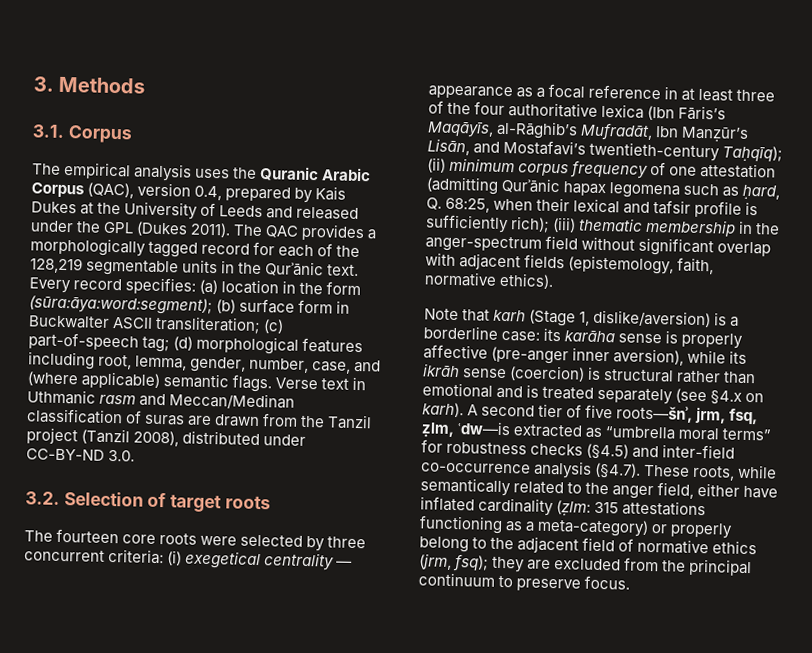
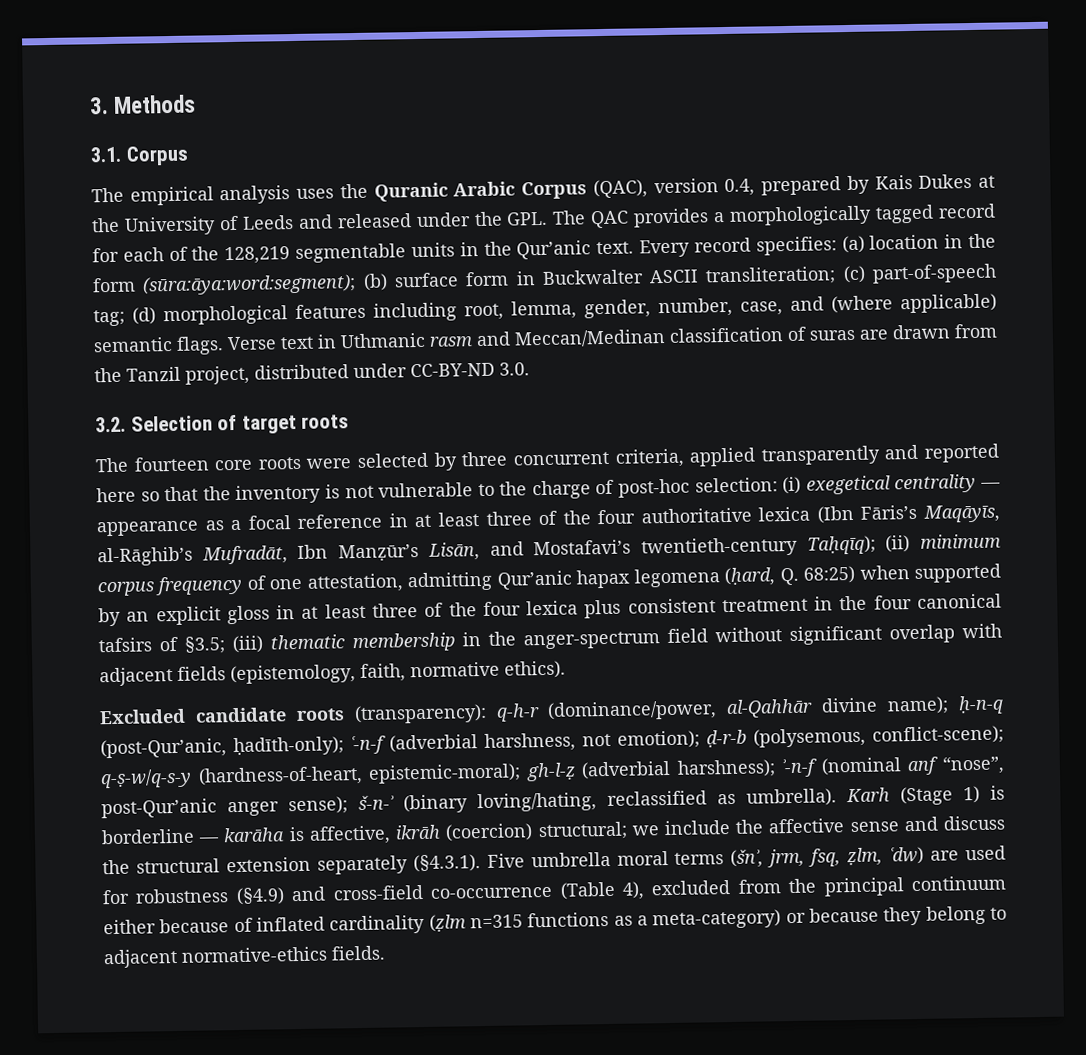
- The empirical analysis uses the Quranic Arabic Corpus (QAC), version 0.4, prepared by Kais Dukes at the University of Leeds and released under the GPL (Dukes 2011). The QAC provides a morphologically tagged record for each of the 128,219 segmentable units in the Qurʾānic text.
+ The empirical analysis uses the Quranic Arabic Corpus (QAC), version 0.4, prepared by Kais Dukes at the University of Leeds and released under the GPL. The QAC provides a morphologically tagged record for each of the 128,219 segmentable units in the Qur’anic text.
- Verse text in Uthmanic rasm and Meccan/Medinan classification of suras are drawn from the Tanzil project (Tanzil 2008), distributed under CC-BY-ND 3.0.
+ Verse text in Uthmanic rasm and Meccan/Medinan classification of suras are drawn from the Tanzil project, distributed under CC-BY-ND 3.0.
- The fourteen core roots were selected by three concurrent criteria:
+ The fourteen core roots were selected by three concurrent criteria, applied transparently and reported here so that the inventory is not vulnerable to the charge of post-hoc selection:
- (ii) minimum corpus frequency of one attestation (admitting Qurʾānic hapax legomena such as ḥard, Q. 68:25, when their lexical and tafsir profile is sufficiently rich);
+ (ii) minimum corpus frequency of one attestation, admitting Qur’anic hapax legomena (ḥard, Q. 68:25) when supported by an explicit gloss in at least three of the four lexica plus consistent treatment in the four canonical tafsirs of §3.5;
- Note that karh (Stage 1, dislike/aversion) is a borderline case: its karāha sense is properly affective (pre-anger inner aversion), while its ikrāh sense (coercion) is structural rather than emotional and is treated separately (see §4.x on karh). A second tier of five roots—šnʾ, jrm, fsq, ẓlm, ʿdw—is extracted as “umbrella moral terms” for robustness checks (§4.5) and inter-field co-occurrence analysis (§4.7). These roots, while semantically related to the anger field, either have inflated cardinality (ẓlm: 315 attestations functioning as a meta-category) or properly belong to the adjacent field of normative ethics (jrm, fsq); they are excluded from the principal continuum to preserve focus.
+ Excluded candidate roots (transparency): q-h-r (dominance/power, al-Qahhār divine name); ḥ-n-q (post-Qur’anic, ḥadīth-only); ʿ-n-f (adverbial harshness, not emotion); ḍ-r-b (polysemous, conflict-scene); q-ṣ-w/q-s-y (hardness-of-heart, epistemic-moral); gh-l-ẓ (adverbial harshness); ʾ-n-f (nominal anf “nose”, post-Qur’anic anger sense); š-n-ʾ (binary loving/hating, reclassified as umbrella). Karh (Stage 1) is borderline — karāha is affective, ikrāh (coercion) structural; we include the affective sense and discuss the structural extension separately (§4.3.1). Five umbrella moral terms (šnʾ, jrm, fsq, ẓlm, ʿdw) are used for robustness (§4.9) and cross-field co-occurrence (Table 4), excluded from the principal continuum either because of inflated cardinality (ẓlm n=315 functions as a meta-category) or because they belong to adjacent normative-ethics fields.

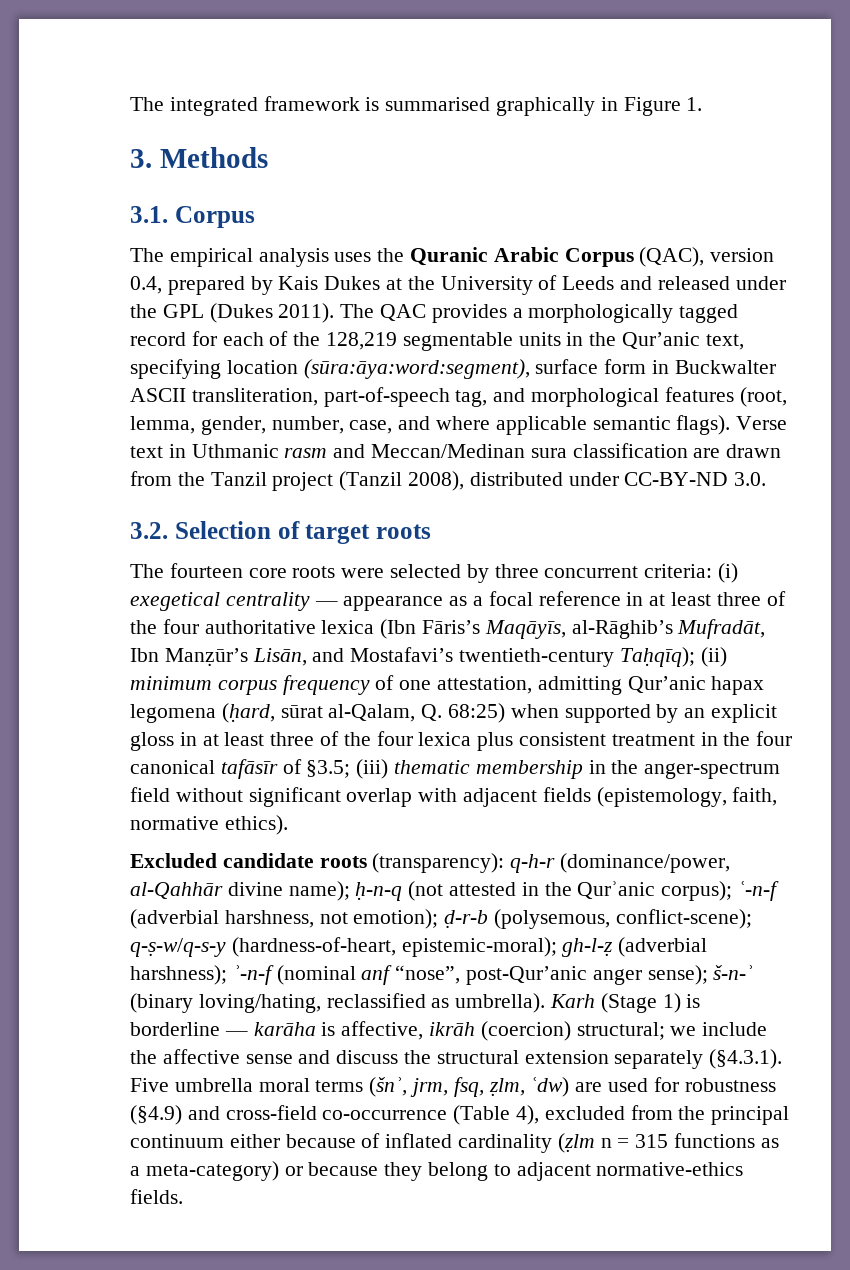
+ The integrated framework is summarised graphically in Figure 1.
- The empirical analysis uses the Quranic Arabic Corpus (QAC), version 0.4, prepared by Kais Dukes at the University of Leeds and released under the GPL. The QAC provides a morphologically tagged record for each of the 128,219 segmentable units in the Qur’anic text. Every record specifies: (a) location in the form (sūra:āya:word:segment); (b) surface form in Buckwalter ASCII transliteration; (c) part-of-speech tag; (d) morphological features including root, lemma, gender, number, case, and (where applicable) semantic flags.
+ The empirical analysis uses the Quranic Arabic Corpus (QAC), version 0.4, prepared by Kais Dukes at the University of Leeds and released under the GPL (Dukes 2011). The QAC provides a morphologically tagged record for each of the 128,219 segmentable units in the Qur’anic text, specifying location (sūra:āya:word:segment), surface form in Buckwalter ASCII transliteration, part-of-speech tag, and morphological features (root, lemma, gender, number, case, and where applicable semantic flags).
- Verse text in Uthmanic rasm and Meccan/Medinan classification of suras are drawn from the Tanzil project, distributed under CC-BY-ND 3.0.
+ Verse text in Uthmanic rasm and Meccan/Medinan sura classification are drawn from the Tanzil project (Tanzil 2008), distributed under CC-BY-ND 3.0.
- The fourteen core roots were selected by three concurrent criteria, applied transparently and reported here so that the inventory is not vulnerable to the charge of post-hoc selection:
+ The fourteen core roots were selected by three concurrent criteria:
- (ii) minimum corpus frequency of one attestation, admitting Qur’anic hapax legomena (ḥard, Q. 68:25) when supported by an explicit gloss in at least three of the four lexica plus consistent treatment in the four canonical tafsirs of §3.5;
+ (ii) minimum corpus frequency of one attestation, admitting Qur’anic hapax legomena (ḥard, sūrat al-Qalam, Q. 68:25) when supported by an explicit gloss in at least three of the four lexica plus consistent treatment in the four canonical tafāsīr of §3.5;
- Excluded candidate roots (transparency): q-h-r (dominance/power, al-Qahhār divine name); ḥ-n-q (post-Qur’anic, ḥadīth-only); ʿ-n-f (adverbial harshness, not emotion); ḍ-r-b (polysemous, conflict-scene); q-ṣ-w/q-s-y (hardness-of-heart, epistemic-moral); gh-l-ẓ (adverbial harshness); ʾ-n-f (nominal anf “nose”, post-Qur’anic anger sense); š-n-ʾ (binary loving/hating, reclassified as umbrella).
+ Excluded candidate roots (transparency): q-h-r (dominance/power, al-Qahhār divine name); ḥ-n-q (not attested in the Qurʾanic corpus); ʿ-n-f (adverbial harshness, not emotion); ḍ-r-b (polysemous, conflict-scene); q-ṣ-w/q-s-y (hardness-of-heart, epistemic-moral); gh-l-ẓ (adverbial harshness); ʾ-n-f (nominal anf “nose”, post-Qur’anic anger sense); š-n-ʾ (binary loving/hating, reclassified as umbrella).
- we include the affective sense and discuss the structural extension separately (§4.3.1). Five umbrella moral terms (šnʾ, jrm, fsq, ẓlm, ʿdw) are used for robustness (§4.9) and cross-field co-occurrence (Table 4), excluded from the principal continuum either because of inflated cardinality (ẓlm n=315 functions as a meta-category) or because they belong to adjacent normative-ethics fields.
+ we include the affective sense and discuss the structural extension separately (§4.3.1). Five umbrella moral terms (šnʾ, jrm, fsq, ẓlm, ʿdw) are used for robustness (§4.9) and cross-field co-occurrence (Table 4), excluded from the principal continuum either because of inflated cardinality (ẓlm n = 315 functions as a meta-category) or because they belong to adjacent normative-ethics fields.

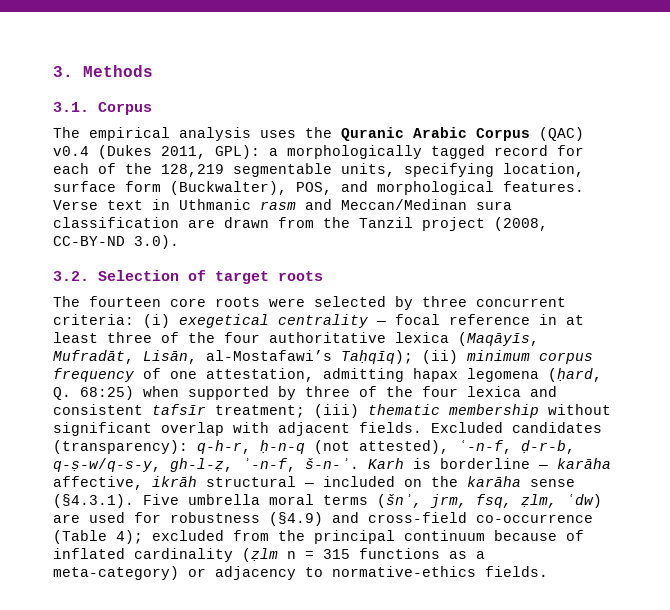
- The integrated framework is summarised graphically in Figure 1.
- The empirical analysis uses the Quranic Arabic Corpus (QAC), version 0.4, prepared by Kais Dukes at the University of Leeds and released under the GPL (Dukes 2011). The QAC provides a morphologically tagged record for each of the 128,219 segmentable units in the Qur’anic text, specifying location (sūra:āya:word:segment), surface form in Buckwalter ASCII transliteration, part-of-speech tag, and morphological features (root, lemma, gender, number, case, and where applicable semantic flags).
+ The empirical analysis uses the Quranic Arabic Corpus (QAC) v0.4 (Dukes 2011, GPL): a morphologically tagged record for each of the 128,219 segmentable units, specifying location, surface form (Buckwalter), POS, and morphological features.
- Verse text in Uthmanic rasm and Meccan/Medinan sura classification are drawn from the Tanzil project (Tanzil 2008), distributed under CC-BY-ND 3.0.
+ Verse text in Uthmanic rasm and Meccan/Medinan sura classification are drawn from the Tanzil project (2008, CC-BY-ND 3.0).
- (i) exegetical centrality — appearance as a focal reference in at least three of the four authoritative lexica (Ibn Fāris’s Maqāyīs, al-Rāghib’s Mufradāt, Ibn Manẓūr’s Lisān, and Mostafavi’s twentieth-century Taḥqīq);
+ (i) exegetical centrality — focal reference in at least three of the four authoritative lexica (Maqāyīs, Mufradāt, Lisān, al-Mostafawi’s Taḥqīq);
- (ii) minimum corpus frequency of one attestation, admitting Qur’anic hapax legomena (ḥard, sūrat al-Qalam, Q. 68:25) when supported by an explicit gloss in at least three of the four lexica plus consistent treatment in the four canonical tafāsīr of §3.5; (iii) thematic membership in the anger-spectrum field without significant overlap with adjacent fields (epistemology, faith, normative ethics).
- Excluded candidate roots (transparency): q-h-r (dominance/power, al-Qahhār divine name); ḥ-n-q (not attested in the Qurʾanic corpus); ʿ-n-f (adverbial harshness, not emotion); ḍ-r-b (polysemous, conflict-scene); q-ṣ-w/q-s-y (hardness-of-heart, epistemic-moral); gh-l-ẓ (adverbial harshness); ʾ-n-f (nominal anf “nose”, post-Qur’anic anger sense); š-n-ʾ (binary loving/hating, reclassified as umbrella). Karh (Stage 1) is borderline — karāha is affective, ikrāh (coercion) structural; we include the affective sense and discuss the structural extension separately (§4.3.1). Five umbrella moral terms (šnʾ, jrm, fsq, ẓlm, ʿdw) are used for robustness (§4.9) and cross-field co-occurrence (Table 4), excluded from the principal continuum either because of inflated cardinality (ẓlm n = 315 functions as a meta-category) or because they belong to adjacent normative-ethics fields.
+ (ii) minimum corpus frequency of one attestation, admitting hapax legomena (ḥard, Q. 68:25) when supported by three of the four lexica and consistent tafsīr treatment; (iii) thematic membership without significant overlap with adjacent fields. Excluded candidates (transparency): q-h-r, ḥ-n-q (not attested), ʿ-n-f, ḍ-r-b, q-ṣ-w/q-s-y, gh-l-ẓ, ʾ-n-f, š-n-ʾ. Karh is borderline — karāha affective, ikrāh structural — included on the karāha sense (§4.3.1). Five umbrella moral terms (šnʾ, jrm, fsq, ẓlm, ʿdw) are used for robustness (§4.9) and cross-field co-occurrence (Table 4); excluded from the principal continuum because of inflated cardinality (ẓlm n = 315 functions as a meta-category) or adjacency to normative-ethics fields.

